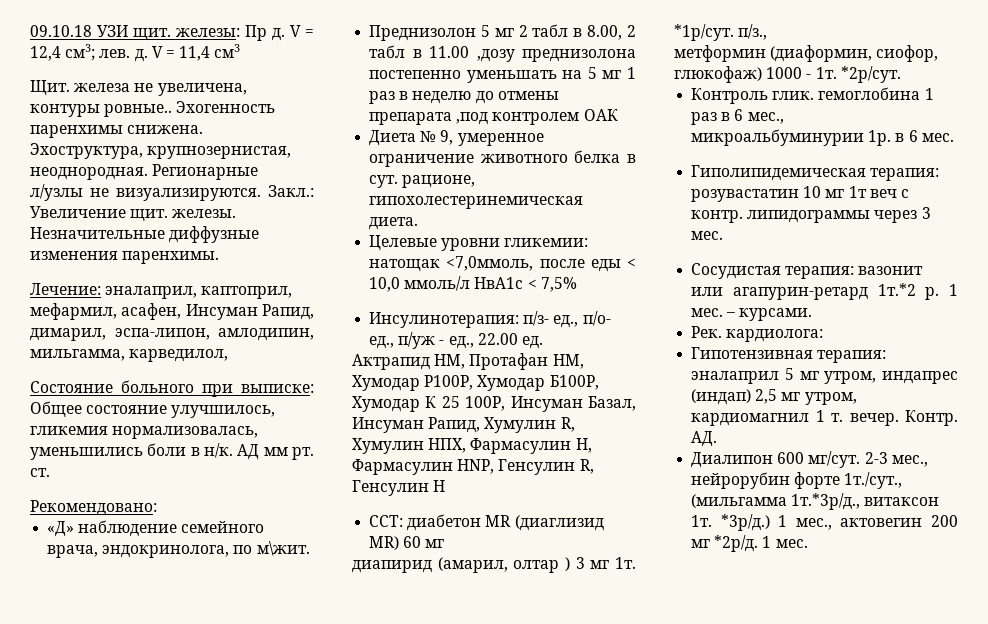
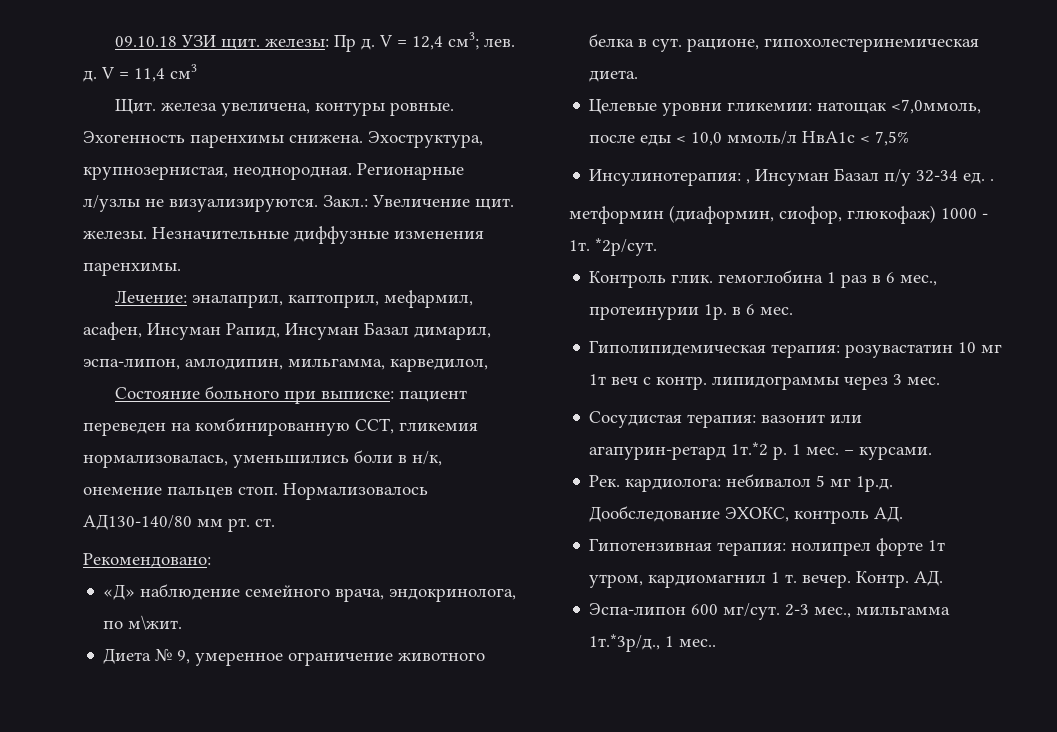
- Щит. железа не увеличена, контуры ровные..
+ Щит. железа увеличена, контуры ровные.
- Лечение: эналаприл, каптоприл, мефармил, асафен, Инсуман Рапид, димарил, эспа-липон, амлодипин, мильгамма, карведилол,
+ Лечение: эналаприл, каптоприл, мефармил, асафен, Инсуман Рапид, Инсуман Базал димарил, эспа-липон, амлодипин, мильгамма, карведилол,
- Состояние больного при выписке: Общее состояние улучшилось, гликемия нормализовалась, уменьшились боли в н/к. АД мм рт. ст.
+ Состояние больного при выписке: пациент переведен на комбинированную ССТ, гликемия нормализовалась, уменьшились боли в н/к, онемение пальцев стоп. Нормализовалось АД130-140/80 мм рт. ст.
- Преднизолон 5 мг 2 табл в 8.00, 2 табл в 11.00 ,дозу преднизолона постепенно уменьшать на 5 мг 1 раз в неделю до отмены препарата ,под контролем ОАК
- Инсулинотерапия: п/з- ед., п/о- ед., п/уж - ед., 22.00 ед.
- Актрапид НМ, Протафан НМ, Хумодар Р100Р, Хумодар Б100Р, Хумодар К 25 100Р, Инсуман Базал, Инсуман Рапид, Хумулин R, Хумулин НПХ, Фармасулин Н, Фармасулин НNР, Генсулин R, Генсулин Н
- ССТ: диабетон МR (диаглизид МR) 60 мг
- диапирид (амарил, олтар ) 3 мг 1т. *1р/сут. п/з.,
+ Инсулинотерапия: , Инсуман Базал п/у 32-34 ед. .
- Контроль глик. гемоглобина 1 раз в 6 мес., микроальбуминурии 1р. в 6 мес.
+ Контроль глик. гемоглобина 1 раз в 6 мес., протеинурии 1р. в 6 мес.
- Рек. кардиолога:
- Гипотензивная терапия: эналаприл 5 мг утром, индапрес (индап) 2,5 мг утром, кардиомагнил 1 т. вечер.
+ Рек. кардиолога: небивалол 5 мг 1р.д. Дообследование ЭХОКС, контроль АД.
+ Гипотензивная терапия: нолипрел форте 1т утром, кардиомагнил 1 т. вечер.
- Диалипон 600 мг/сут.
+ Эспа-липон 600 мг/сут.
- 2-3 мес., нейрорубин форте 1т./сут., (мильгамма 1т.*3р/д., витаксон 1т. *3р/д.) 1 мес., актовегин 200 мг *2р/д. 1 мес.
+ 2-3 мес., мильгамма 1т.*3р/д., 1 мес..

